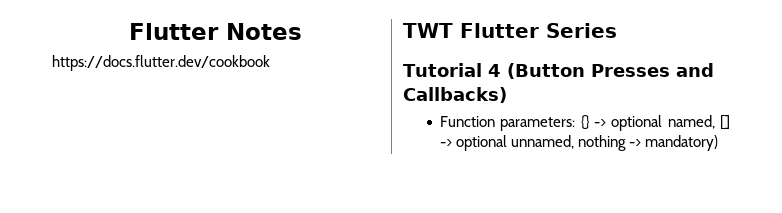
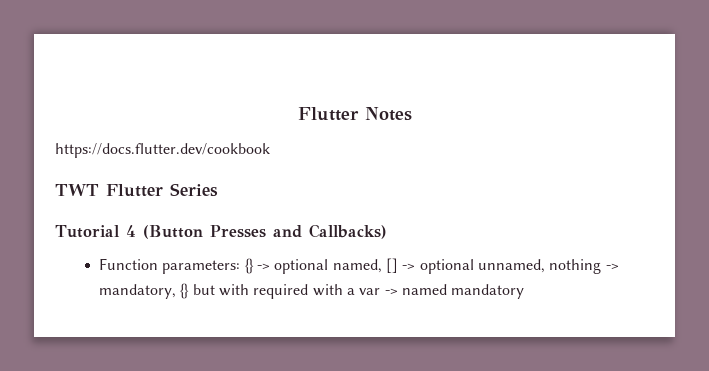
- Function parameters: {} -> optional named, [] -> optional unnamed, nothing -> mandatory)
+ Function parameters: {} -> optional named, [] -> optional unnamed, nothing -> mandatory, {} but with required with a var -> named mandatory

